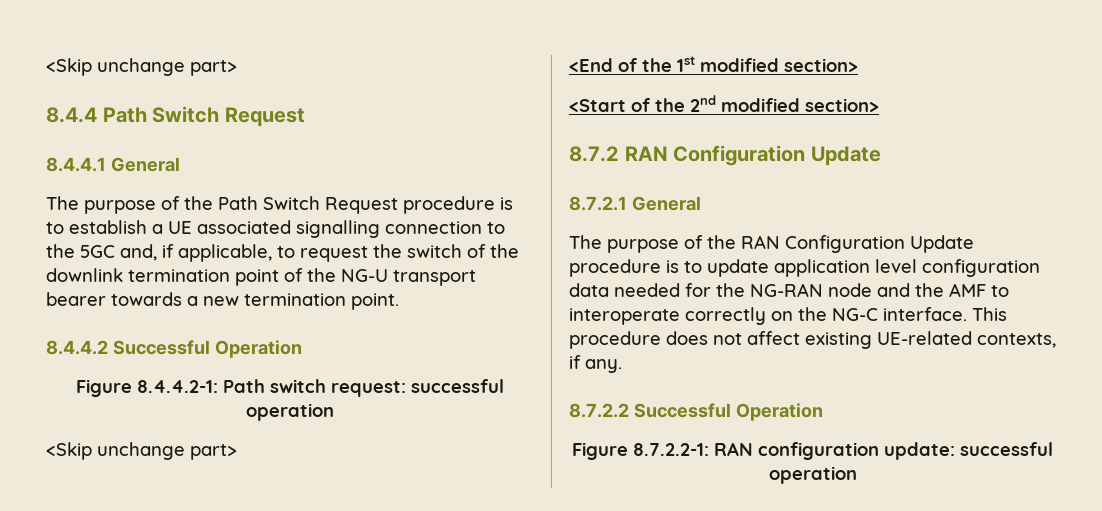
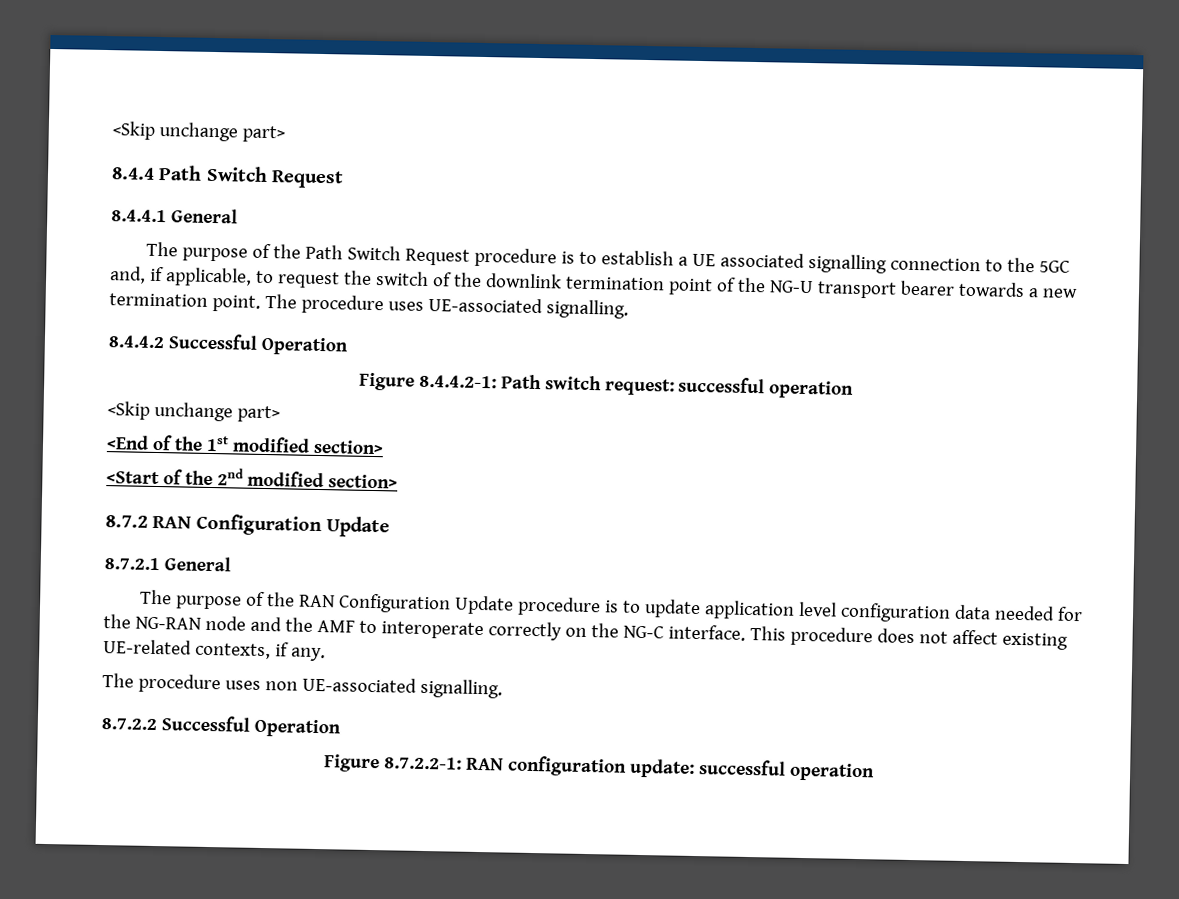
+ The procedure uses UE-associated signalling.
+ The procedure uses non UE-associated signalling.

